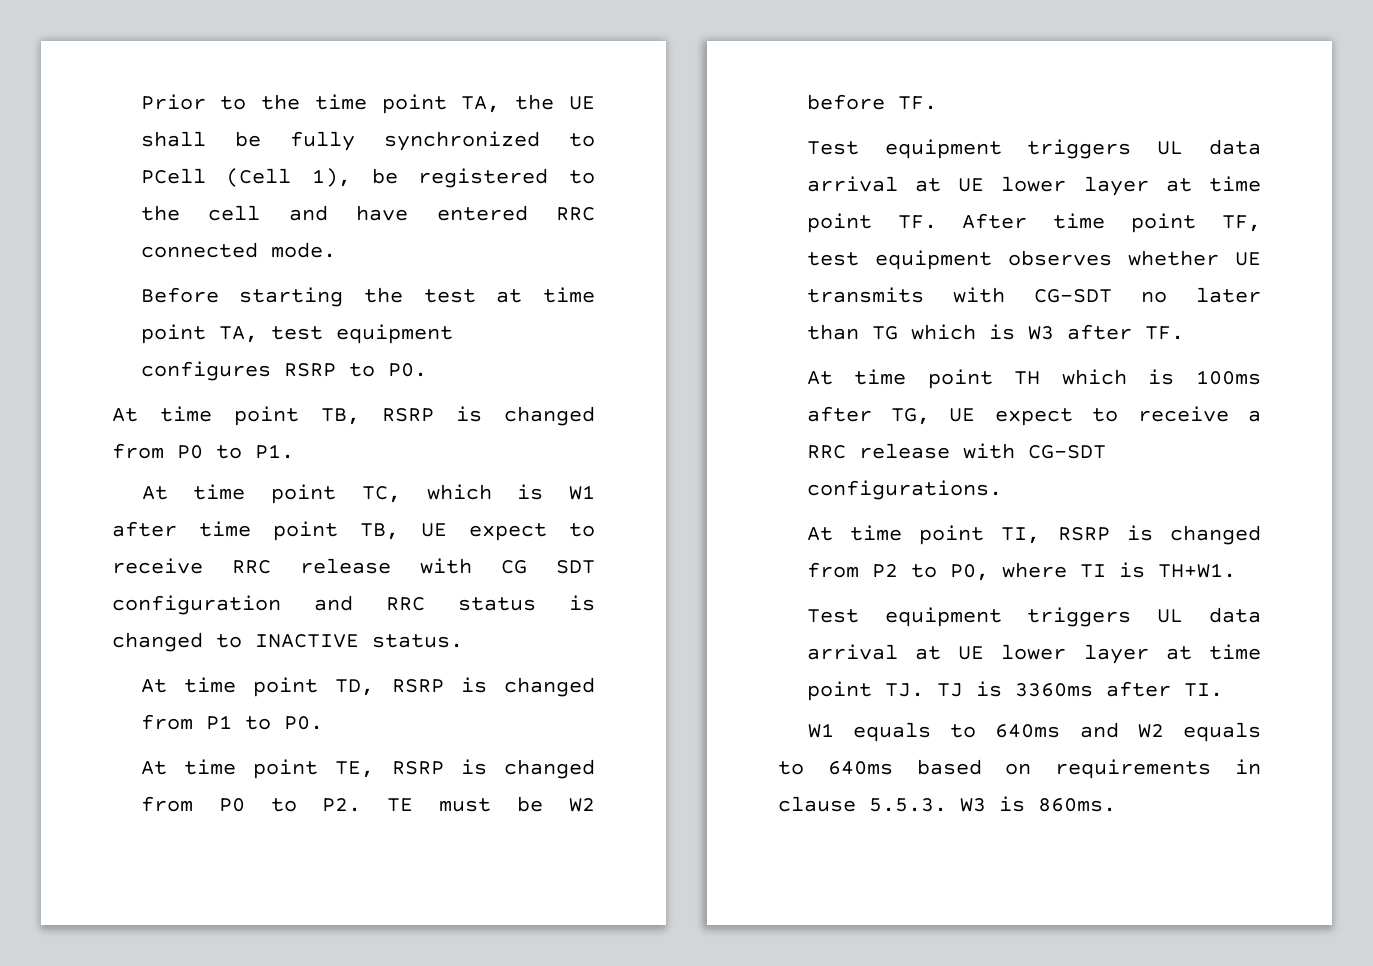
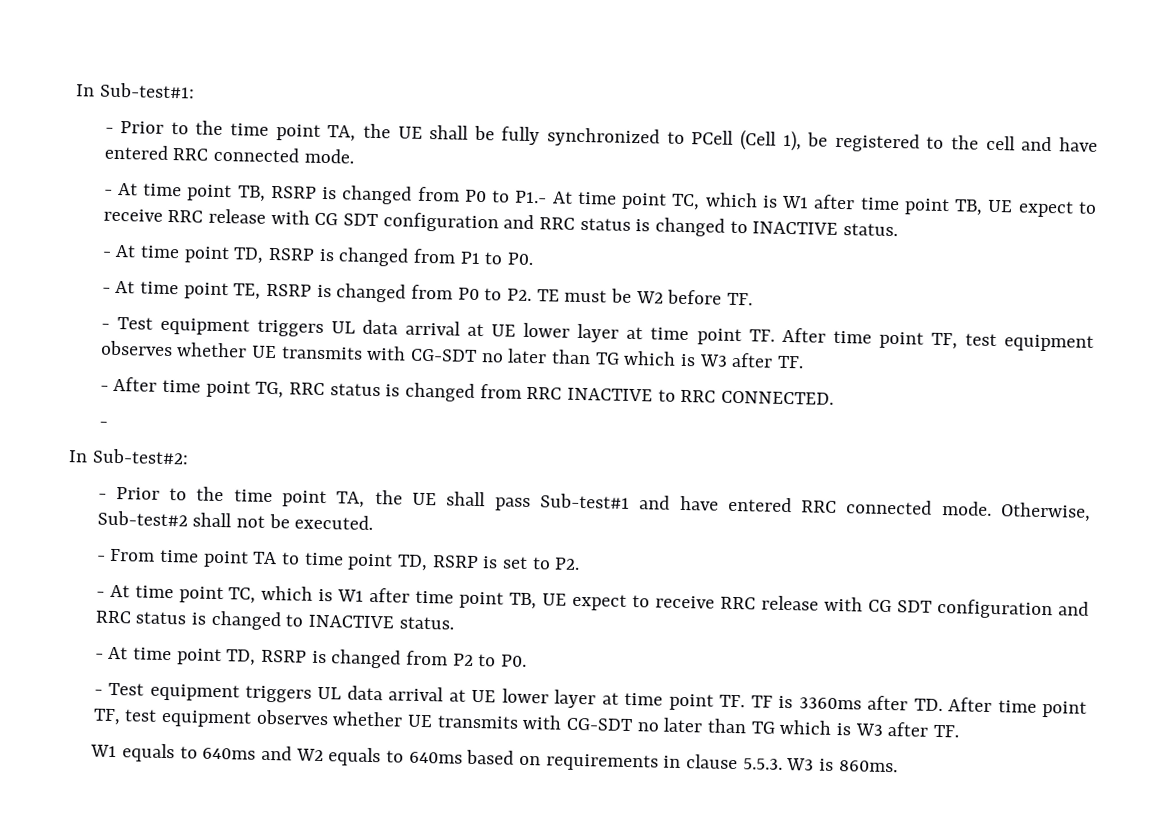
- Prior to the time point TA, the UE shall be fully synchronized to PCell (Cell 1), be registered to the cell and have entered RRC connected mode.
+ In Sub-test#1:
+ - Prior to the time point TA, the UE shall be fully synchronized to PCell (Cell 1), be registered to the cell and have entered RRC connected mode.
- Before starting the test at time point TA, test equipment configures RSRP to P0.
- At time point TB, RSRP is changed from P0 to P1.
- At time point TC, which is W1 after time point TB, UE expect to receive RRC release with CG SDT configuration and RRC status is changed to INACTIVE status.
+ - At time point TB, RSRP is changed from P0 to P1.- At time point TC, which is W1 after time point TB, UE expect to receive RRC release with CG SDT configuration and RRC status is changed to INACTIVE status.
- At time point TD, RSRP is changed from P1 to P0.
+ - At time point TD, RSRP is changed from P1 to P0.
- At time point TE, RSRP is changed from P0 to P2. TE must be W2 before TF.
+ - At time point TE, RSRP is changed from P0 to P2. TE must be W2 before TF.
- Test equipment triggers UL data arrival at UE lower layer at time point TF. After time point TF, test equipment observes whether UE transmits with CG-SDT no later than TG which is W3 after TF.
+ - Test equipment triggers UL data arrival at UE lower layer at time point TF. After time point TF, test equipment observes whether UE transmits with CG-SDT no later than TG which is W3 after TF.
- At time point TH which is 100ms after TG, UE expect to receive a RRC release with CG-SDT configurations.
- At time point TI, RSRP is changed from P2 to P0, where TI is TH+W1.
- Test equipment triggers UL data arrival at UE lower layer at time point TJ. TJ is 3360ms after TI.
+ - After time point TG, RRC status is changed from RRC INACTIVE to RRC CONNECTED.
+ -
+ In Sub-test#2:
+ - Prior to the time point TA, the UE shall pass Sub-test#1 and have entered RRC connected mode. Otherwise, Sub-test#2 shall not be executed.
+ - From time point TA to time point TD, RSRP is set to P2.
+ - At time point TC, which is W1 after time point TB, UE expect to receive RRC release with CG SDT configuration and RRC status is changed to INACTIVE status.
+ - At time point TD, RSRP is changed from P2 to P0.
+ - Test equipment triggers UL data arrival at UE lower layer at time point TF. TF is 3360ms after TD. After time point TF, test equipment observes whether UE transmits with CG-SDT no later than TG which is W3 after TF.

